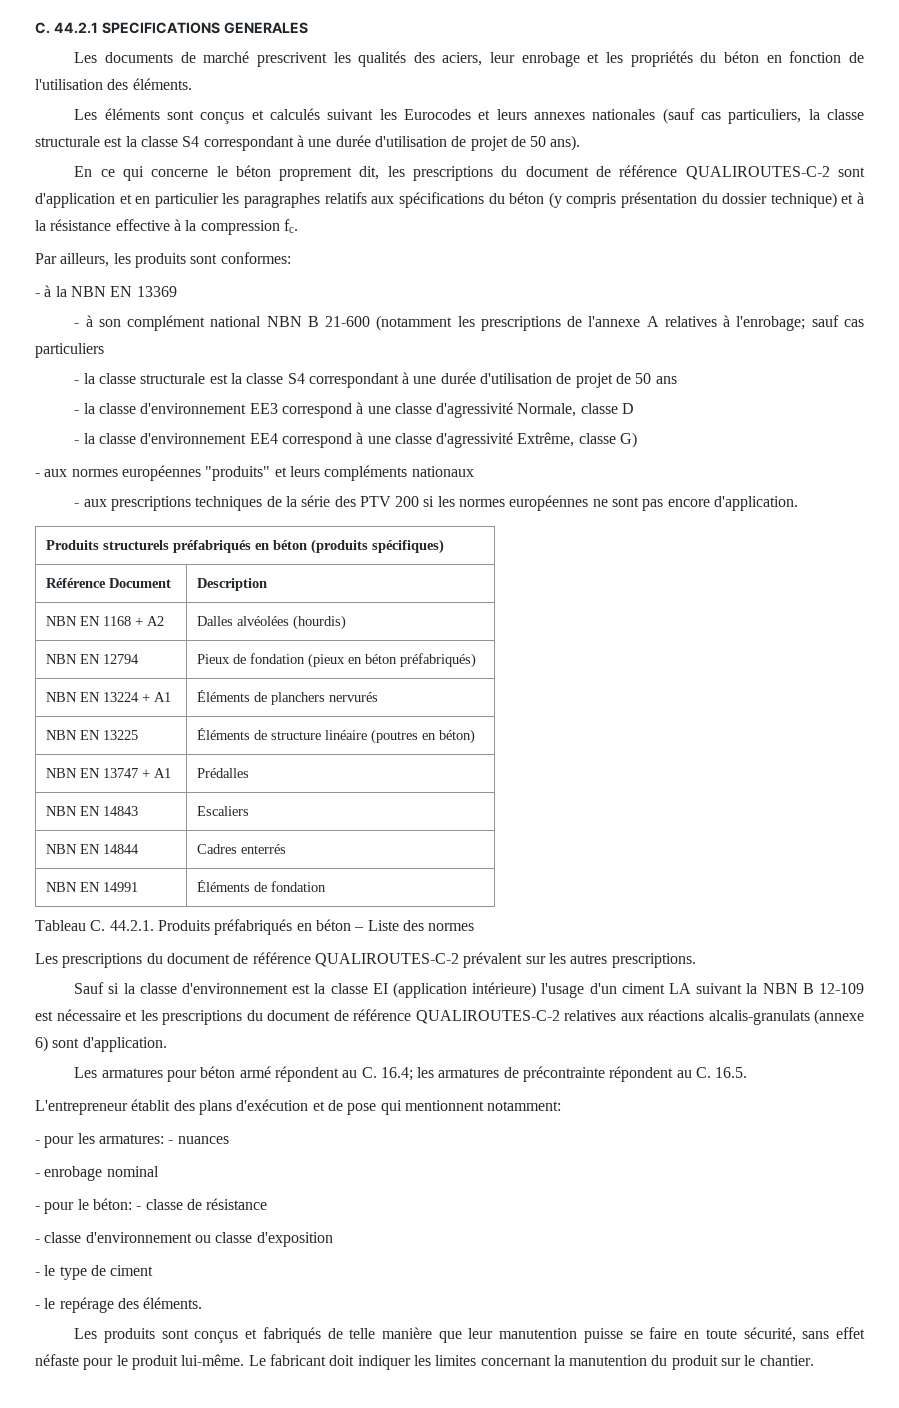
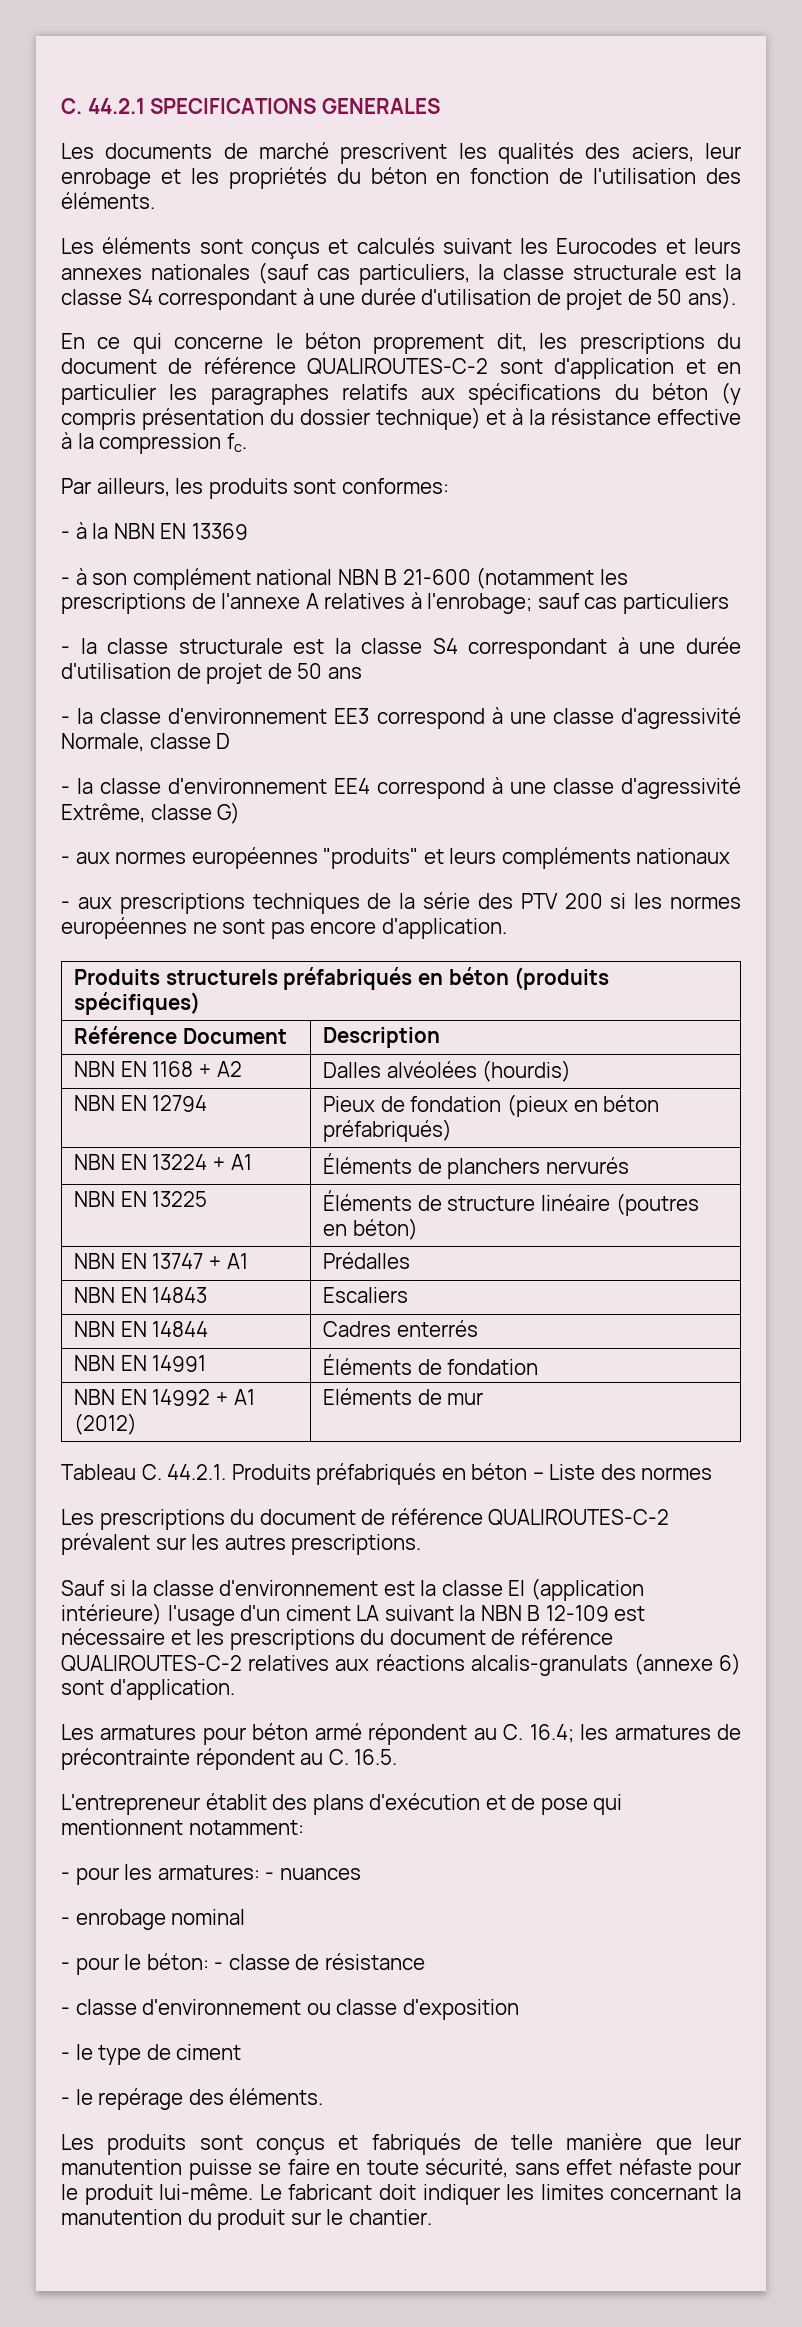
+ NBN EN 14992 + A1 (2012) | Eléments de mur

